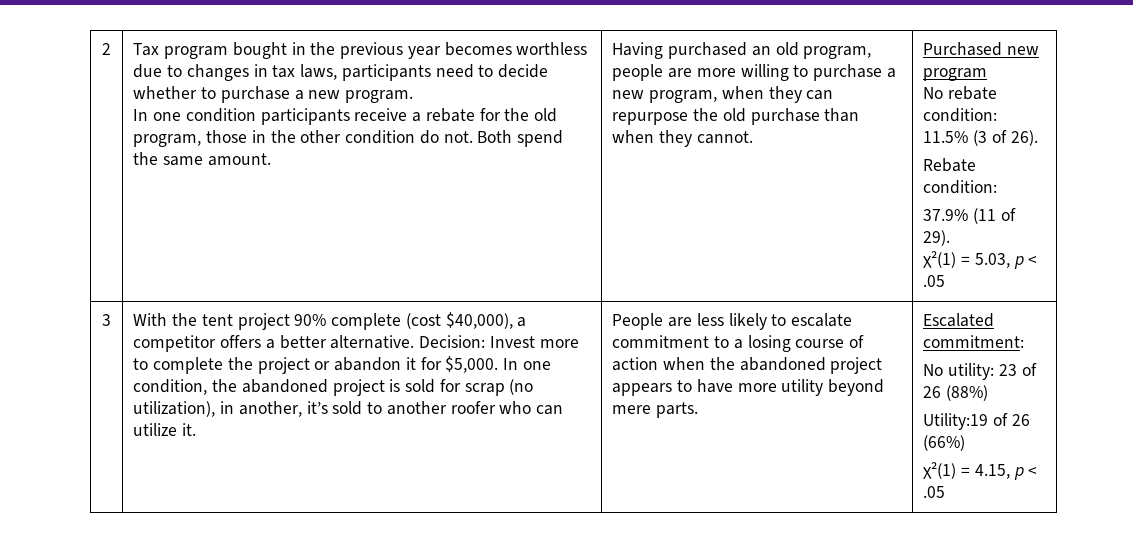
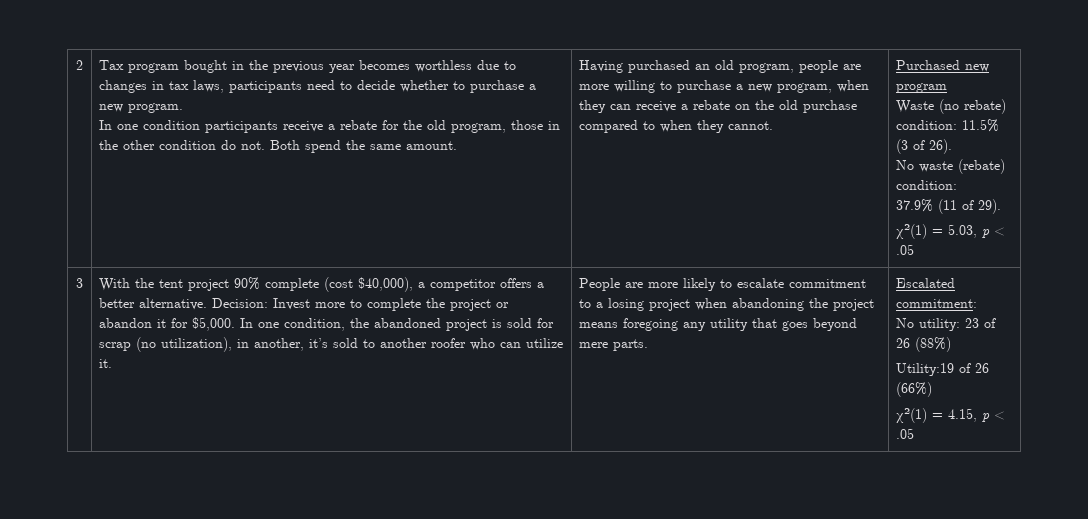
- Having purchased an old program, people are more willing to purchase a new program, when they can repurpose the old purchase than when they cannot.
+ Having purchased an old program, people are more willing to purchase a new program, when they can receive a rebate on the old purchase compared to when they cannot.
- No rebate condition: 11.5% (3 of 26).
+ Waste (no rebate) condition: 11.5% (3 of 26).
- Rebate condition:
+ No waste (rebate) condition:
- People are less likely to escalate commitment to a losing course of action when the abandoned project appears to have more utility beyond mere parts.
+ People are more likely to escalate commitment to a losing project when abandoning the project means foregoing any utility that goes beyond mere parts.

